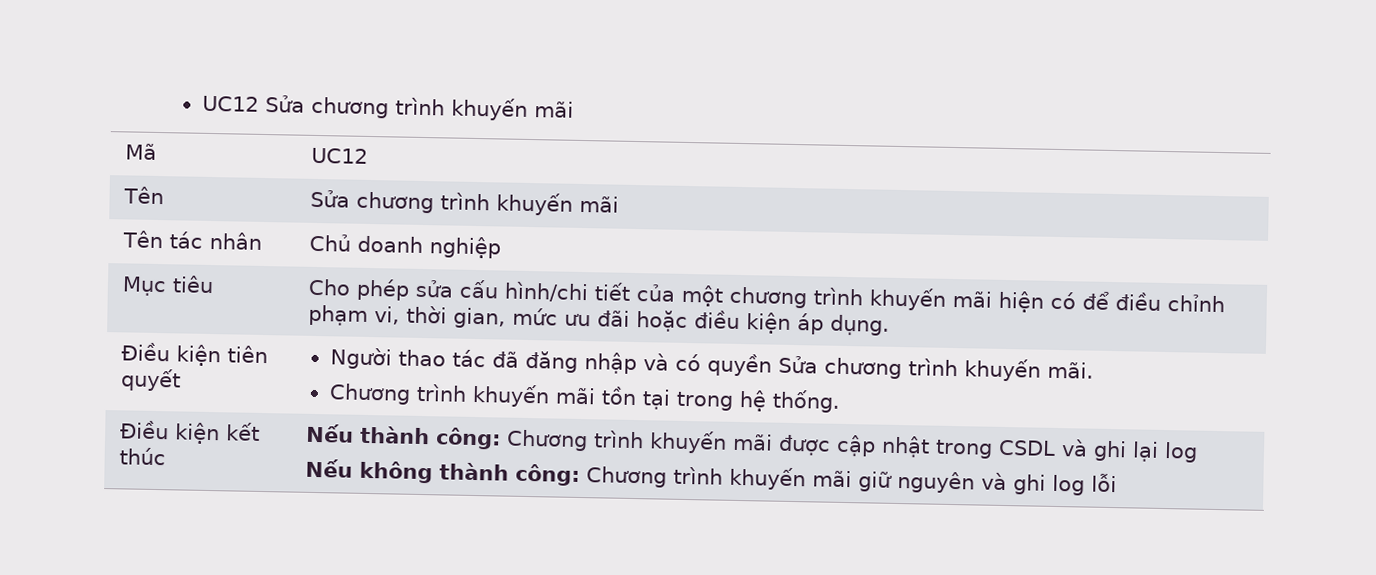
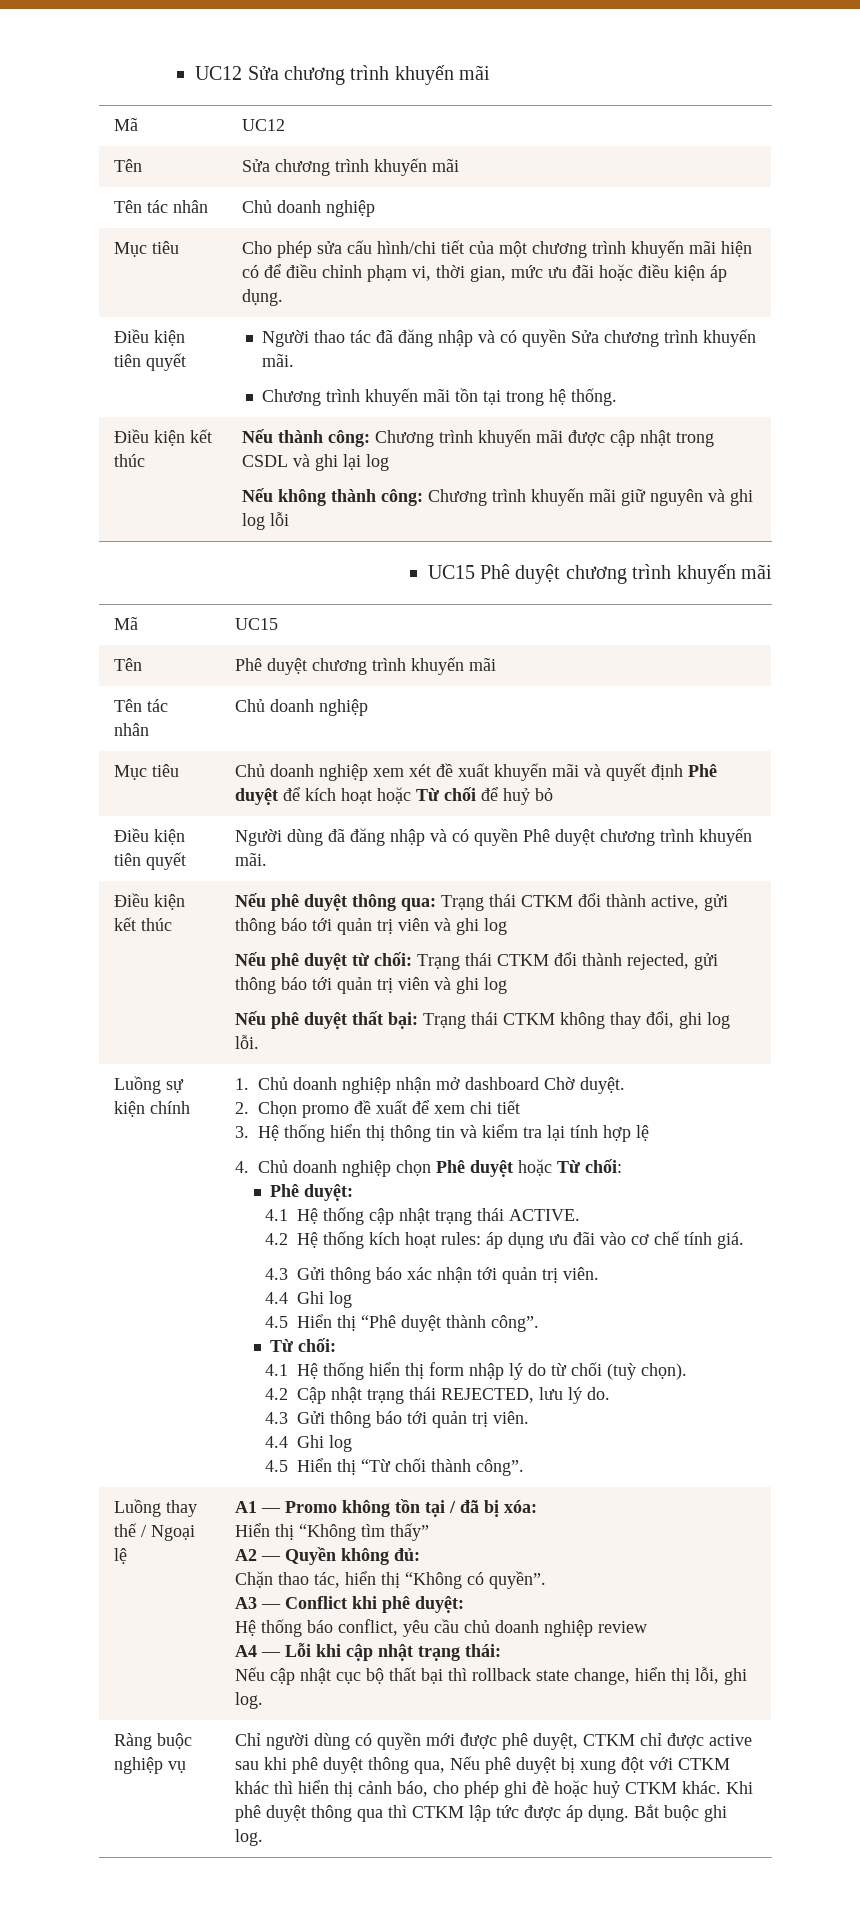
+ UC15 Phê duyệt chương trình khuyến mãi
+ Mã | UC15
+ Tên | Phê duyệt chương trình khuyến mãi
+ Tên tác nhân | Chủ doanh nghiệp
+ Mục tiêu | Chủ doanh nghiệp xem xét đề xuất khuyến mãi và quyết định Phê duyệt để kích hoạt hoặc Từ chối để huỷ bỏ
+ Điều kiện tiên quyết | Người dùng đã đăng nhập và có quyền Phê duyệt chương trình khuyến mãi.
+ Điều kiện kết thúc | Nếu phê duyệt thông qua: Trạng thái CTKM đổi thành active, gửi thông báo tới quản trị viên và ghi log
+ Nếu phê duyệt từ chối: Trạng thái CTKM đổi thành rejected, gửi thông báo tới quản trị viên và ghi log
+ Nếu phê duyệt thất bại: Trạng thái CTKM không thay đổi, ghi log lỗi.
+ Luồng sự kiện chính | 1. Chủ doanh nghiệp nhận mở dashboard Chờ duyệt.
+ 2. Chọn promo đề xuất để xem chi tiết
+ 3. Hệ thống hiển thị thông tin và kiểm tra lại tính hợp lệ
+ 4. Chủ doanh nghiệp chọn Phê duyệt hoặc Từ chối:
+ Phê duyệt:
+ 4.1 Hệ thống cập nhật trạng thái ACTIVE.
+ 4.2 Hệ thống kích hoạt rules: áp dụng ưu đãi vào cơ chế tính giá.
+ 4.3 Gửi thông báo xác nhận tới quản trị viên.
+ 4.4 Ghi log
+ 4.5 Hiển thị “Phê duyệt thành công”.
+ Từ chối:
+ 4.1 Hệ thống hiển thị form nhập lý do từ chối (tuỳ chọn).
+ 4.2 Cập nhật trạng thái REJECTED, lưu lý do.
+ 4.3 Gửi thông báo tới quản trị viên.
+ 4.4 Ghi log
+ 4.5 Hiển thị “Từ chối thành công”.
+ Luồng thay thế / Ngoại lệ | A1 — Promo không tồn tại / đã bị xóa:
+ Hiển thị “Không tìm thấy”
+ A2 — Quyền không đủ:
+ Chặn thao tác, hiển thị “Không có quyền”.
+ A3 — Conflict khi phê duyệt:
+ Hệ thống báo conflict, yêu cầu chủ doanh nghiệp review
+ A4 — Lỗi khi cập nhật trạng thái:
+ Nếu cập nhật cục bộ thất bại thì rollback state change, hiển thị lỗi, ghi log.
+ Ràng buộc nghiệp vụ | Chỉ người dùng có quyền mới được phê duyệt, CTKM chỉ được active sau khi phê duyệt thông qua, Nếu phê duyệt bị xung đột với CTKM khác thì hiển thị cảnh báo, cho phép ghi đè hoặc huỷ CTKM khác. Khi phê duyệt thông qua thì CTKM lập tức được áp dụng. Bắt buộc ghi log.

